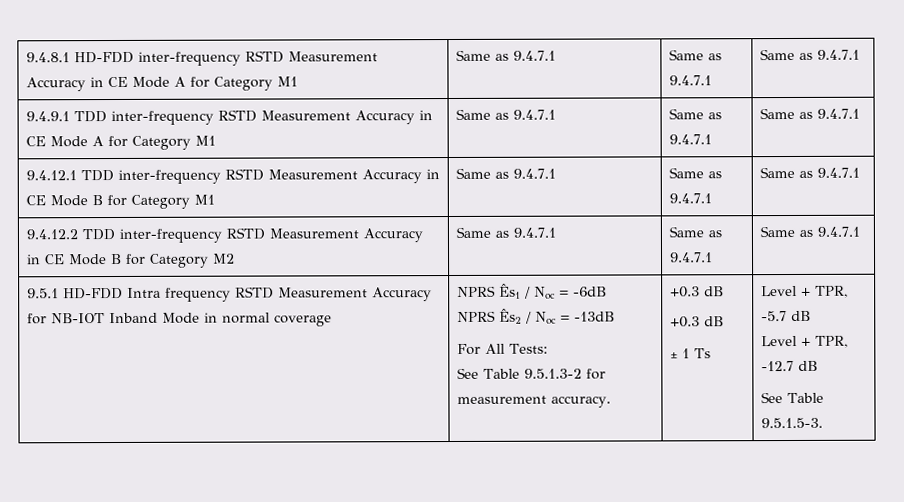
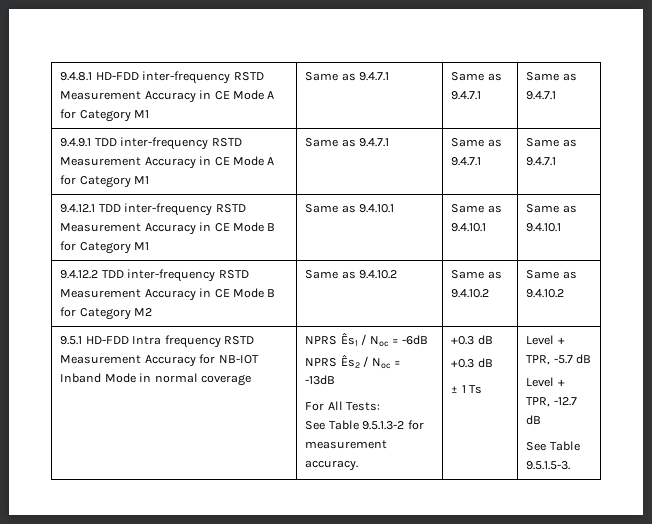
- 9.4.12.1 TDD inter-frequency RSTD Measurement Accuracy in CE Mode B for Category M1 | Same as 9.4.7.1 | Same as 9.4.7.1 | Same as 9.4.7.1
+ 9.4.12.1 TDD inter-frequency RSTD Measurement Accuracy in CE Mode B for Category M1 | Same as 9.4.10.1 | Same as 9.4.10.1 | Same as 9.4.10.1
- 9.4.12.2 TDD inter-frequency RSTD Measurement Accuracy in CE Mode B for Category M2 | Same as 9.4.7.1 | Same as 9.4.7.1 | Same as 9.4.7.1
+ 9.4.12.2 TDD inter-frequency RSTD Measurement Accuracy in CE Mode B for Category M2 | Same as 9.4.10.2 | Same as 9.4.10.2 | Same as 9.4.10.2

